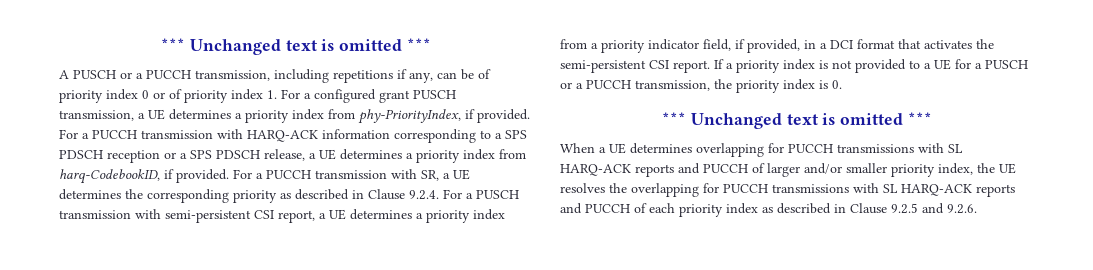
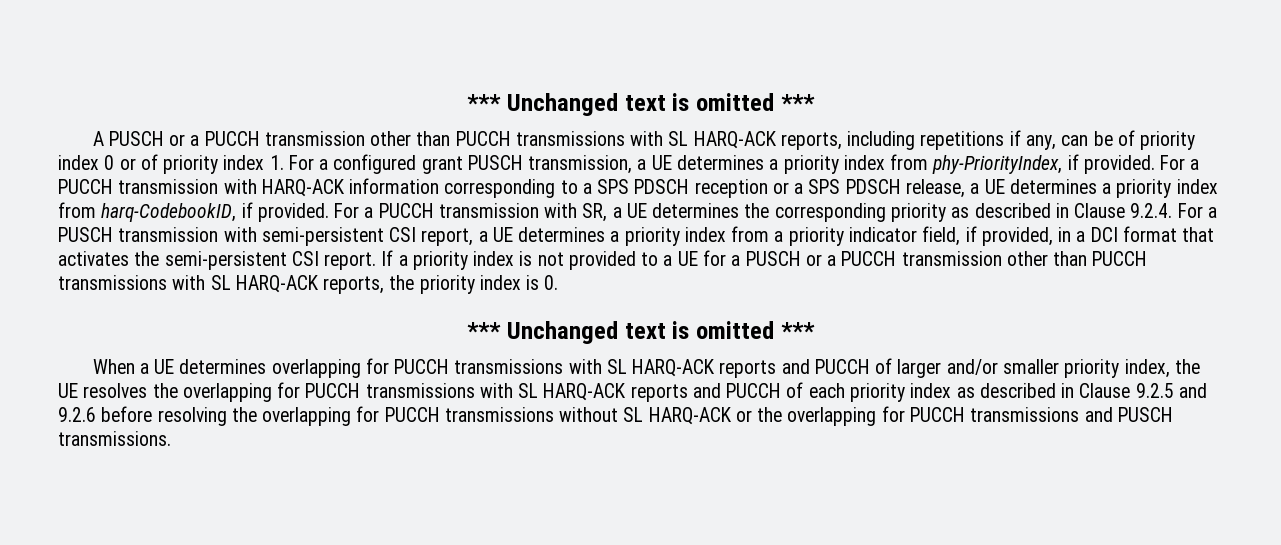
- A PUSCH or a PUCCH transmission, including repetitions if any, can be of priority index 0 or of priority index 1. For a configured grant PUSCH transmission, a UE determines a priority index from phy-PriorityIndex, if provided.
+ A PUSCH or a PUCCH transmission other than PUCCH transmissions with SL HARQ-ACK reports, including repetitions if any, can be of priority index 0 or of priority index 1. For a configured grant PUSCH transmission, a UE determines a priority index from phy-PriorityIndex, if provided.
- If a priority index is not provided to a UE for a PUSCH or a PUCCH transmission, the priority index is 0.
+ If a priority index is not provided to a UE for a PUSCH or a PUCCH transmission other than PUCCH transmissions with SL HARQ-ACK reports, the priority index is 0.
- When a UE determines overlapping for PUCCH transmissions with SL HARQ-ACK reports and PUCCH of larger and/or smaller priority index, the UE resolves the overlapping for PUCCH transmissions with SL HARQ-ACK reports and PUCCH of each priority index as described in Clause 9.2.5 and 9.2.6.
+ When a UE determines overlapping for PUCCH transmissions with SL HARQ-ACK reports and PUCCH of larger and/or smaller priority index, the UE resolves the overlapping for PUCCH transmissions with SL HARQ-ACK reports and PUCCH of each priority index as described in Clause 9.2.5 and 9.2.6 before resolving the overlapping for PUCCH transmissions without SL HARQ-ACK or the overlapping for PUCCH transmissions and PUSCH transmissions.

